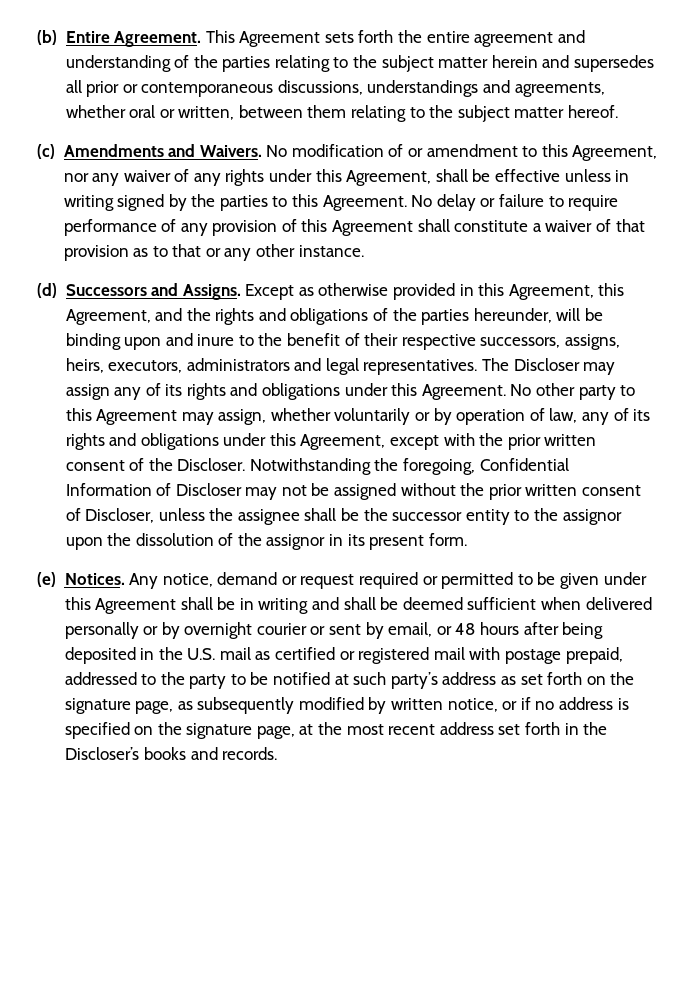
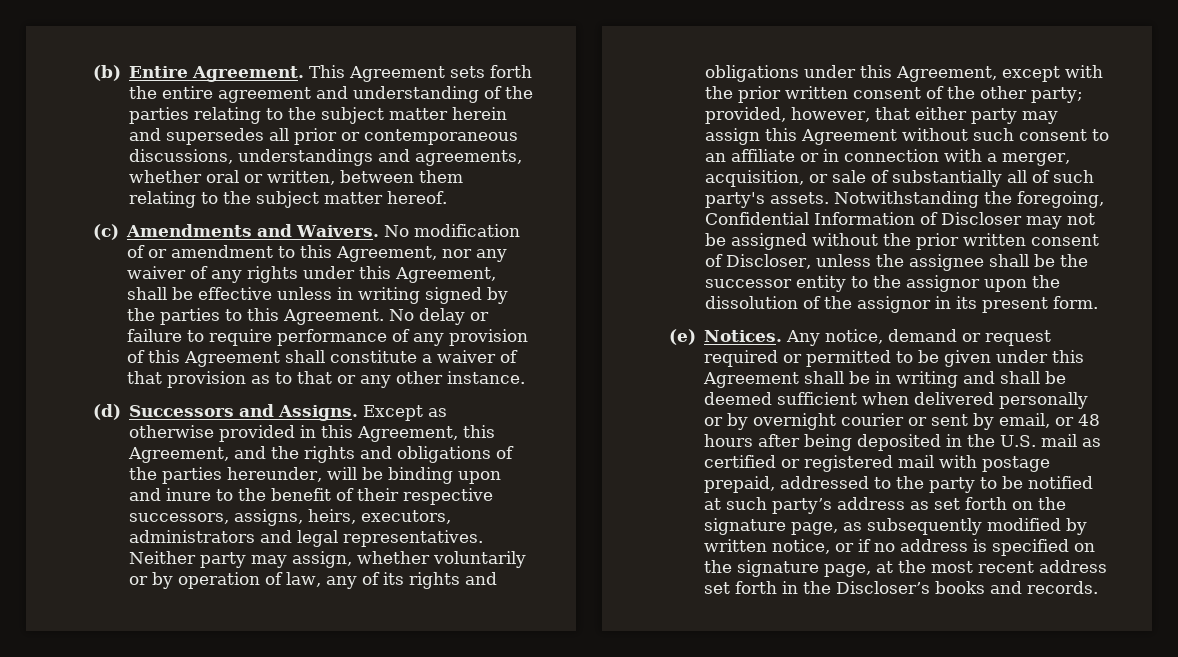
- The Discloser may assign any of its rights and obligations under this Agreement. No other party to this Agreement may assign, whether voluntarily or by operation of law, any of its rights and obligations under this Agreement, except with the prior written consent of the Discloser.
+ Neither party may assign, whether voluntarily or by operation of law, any of its rights and obligations under this Agreement, except with the prior written consent of the other party; provided, however, that either party may assign this Agreement without such consent to an affiliate or in connection with a merger, acquisition, or sale of substantially all of such party's assets.

